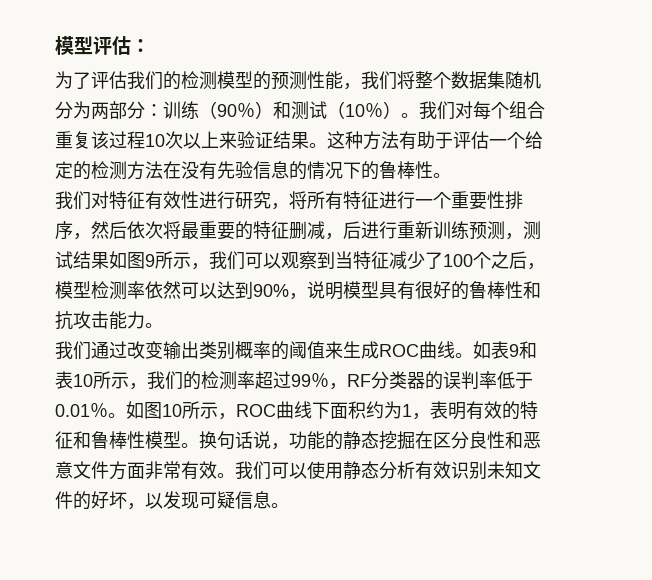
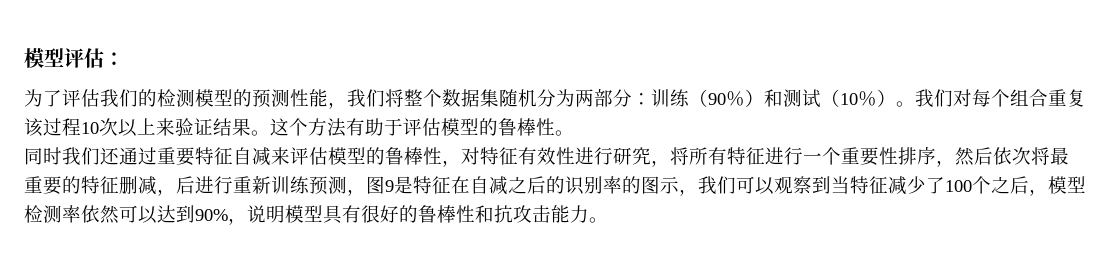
- 这种方法有助于评估一个给定的检测方法在没有先验信息的情况下的鲁棒性。
- 我们对特征有效性进行研究，将所有特征进行一个重要性排序，然后依次将最重要的特征删减，后进行重新训练预测，测试结果如图9所示，我们可以观察到当特征减少了100个之后，模型检测率依然可以达到90%，说明模型具有很好的鲁棒性和抗攻击能力。
+ 这个方法有助于评估模型的鲁棒性。
+ 同时我们还通过重要特征自减来评估模型的鲁棒性，对特征有效性进行研究，将所有特征进行一个重要性排序，然后依次将最重要的特征删减，后进行重新训练预测，图9是特征在自减之后的识别率的图示，我们可以观察到当特征减少了100个之后，模型检测率依然可以达到90%，说明模型具有很好的鲁棒性和抗攻击能力。
- 我们通过改变输出类别概率的阈值来生成ROC曲线。如表9和表10所示，我们的检测率超过99％，RF分类器的误判率低于0.01％。如图10所示，ROC曲线下面积约为1，表明有效的特征和鲁棒性模型。换句话说，功能的静态挖掘在区分良性和恶意文件方面非常有效。我们可以使用静态分析有效识别未知文件的好坏，以发现可疑信息。

